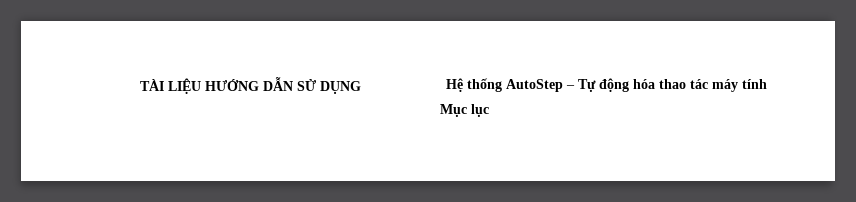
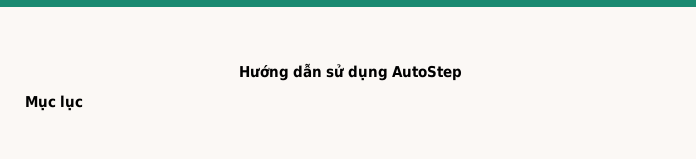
- TÀI LIỆU HƯỚNG DẪN SỬ DỤNG
- Hệ thống AutoStep – Tự động hóa thao tác máy tính
+ Hướng dẫn sử dụng AutoStep

